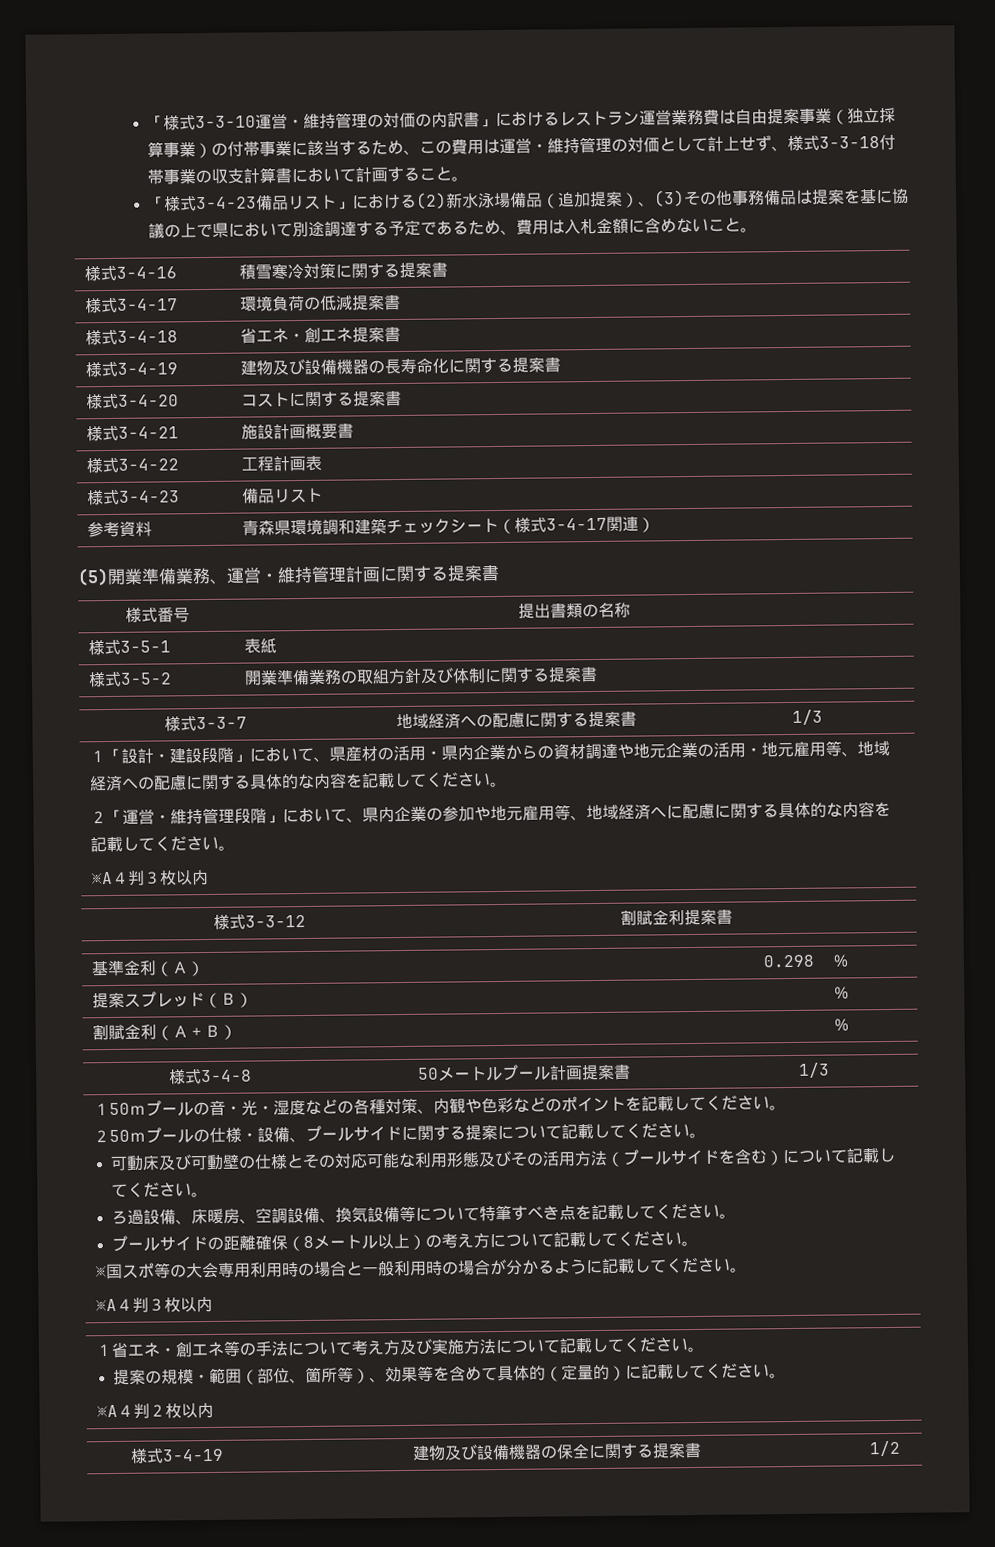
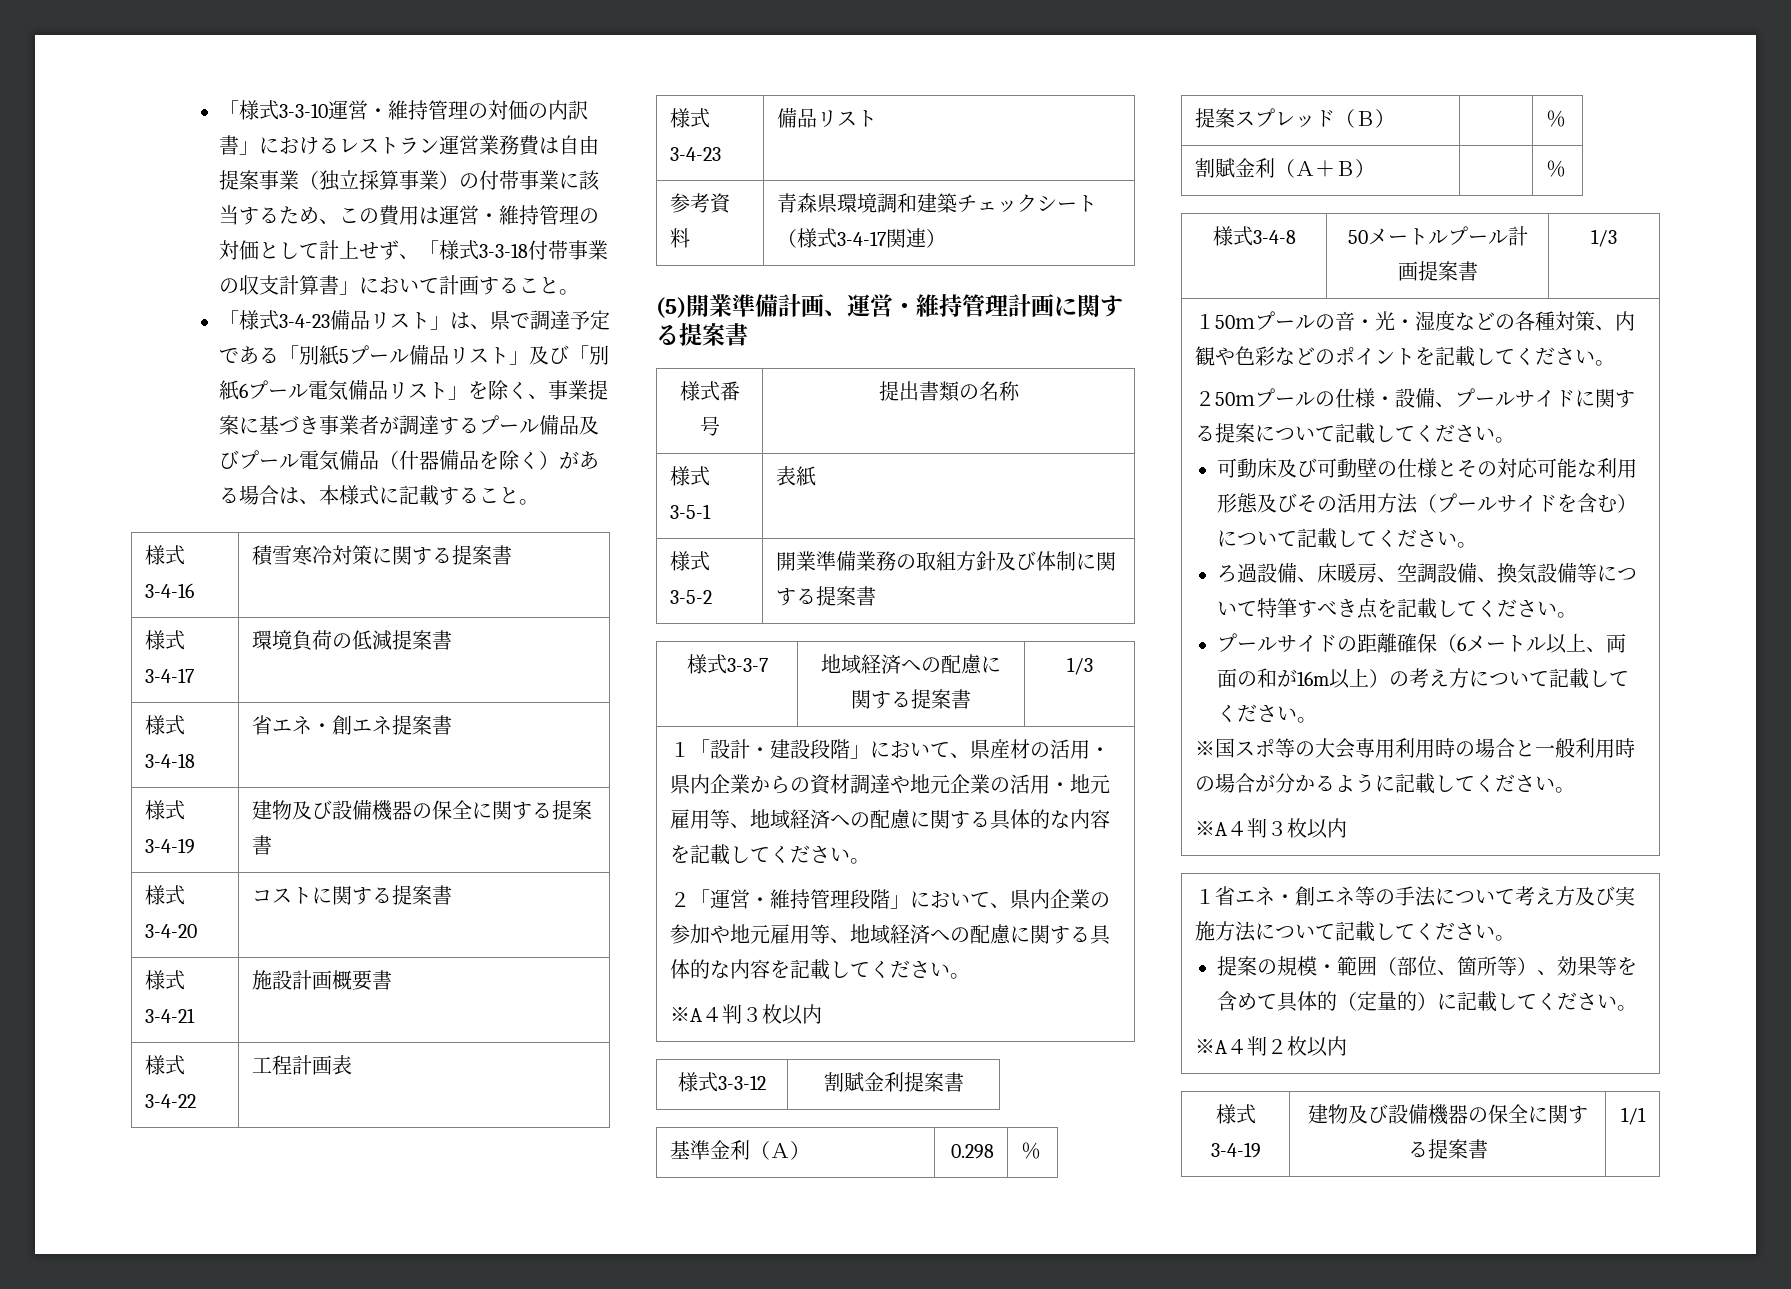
- 「様式3-3-10運営・維持管理の対価の内訳書」におけるレストラン運営業務費は自由提案事業（独立採算事業）の付帯事業に該当するため、この費用は運営・維持管理の対価として計上せず、様式3-3-18付帯事業の収支計算書において計画すること。
+ 「様式3-3-10運営・維持管理の対価の内訳書」におけるレストラン運営業務費は自由提案事業（独立採算事業）の付帯事業に該当するため、この費用は運営・維持管理の対価として計上せず、「様式3-3-18付帯事業の収支計算書」において計画すること。
- 「様式3-4-23備品リスト」における(2)新水泳場備品（追加提案）、(3)その他事務備品は提案を基に協議の上で県において別途調達する予定であるため、費用は入札金額に含めないこと。
+ 「様式3-4-23備品リスト」は、県で調達予定である「別紙5プール備品リスト」及び「別紙6プール電気備品リスト」を除く、事業提案に基づき事業者が調達するプール備品及びプール電気備品（什器備品を除く）がある場合は、本様式に記載すること。
  様式3-4-18 | 省エネ・創エネ提案書
- 様式3-4-19 | 建物及び設備機器の長寿命化に関する提案書
+ 様式3-4-19 | 建物及び設備機器の保全に関する提案書
- (5)開業準備業務、運営・維持管理計画に関する提案書
+ (5)開業準備計画、運営・維持管理計画に関する提案書
- ２「運営・維持管理段階」において、県内企業の参加や地元雇用等、地域経済へに配慮に関する具体的な内容を記載してください。
+ ２「運営・維持管理段階」において、県内企業の参加や地元雇用等、地域経済への配慮に関する具体的な内容を記載してください。
- プールサイドの距離確保（8メートル以上）の考え方について記載してください。
+ プールサイドの距離確保（6メートル以上、両面の和が16m以上）の考え方について記載してください。
- 様式3-4-19 | 建物及び設備機器の保全に関する提案書 | 1/2
+ 様式3-4-19 | 建物及び設備機器の保全に関する提案書 | 1/1

